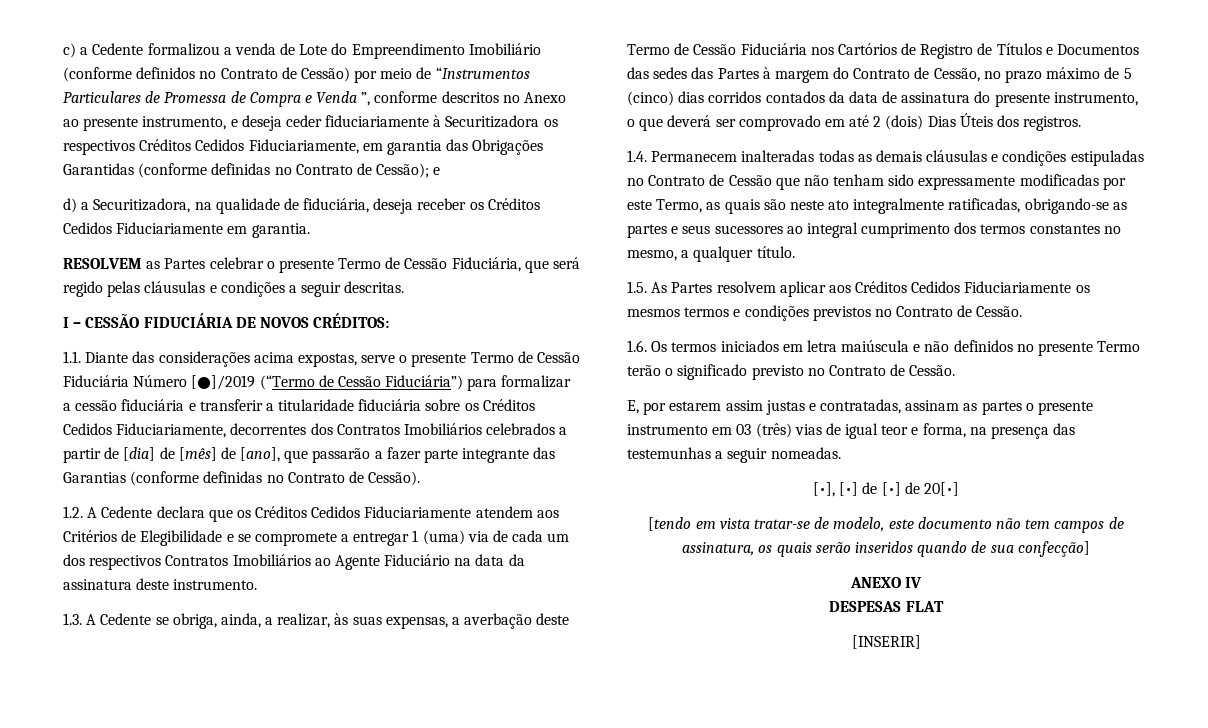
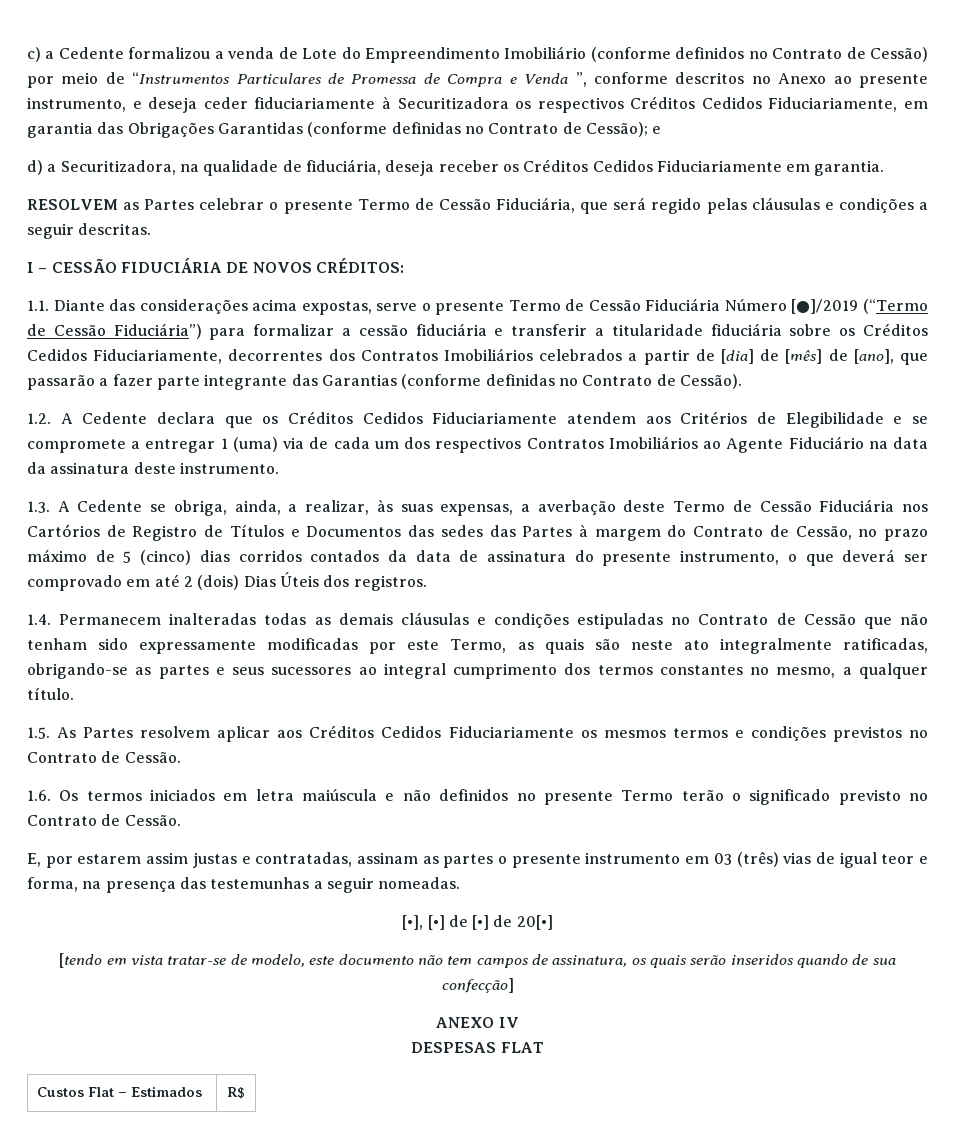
- [INSERIR]
+ Custos Flat – Estimados | R$

